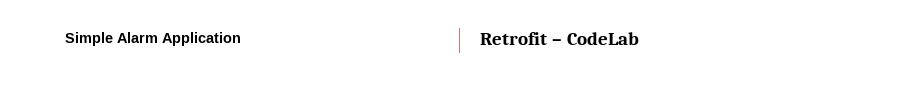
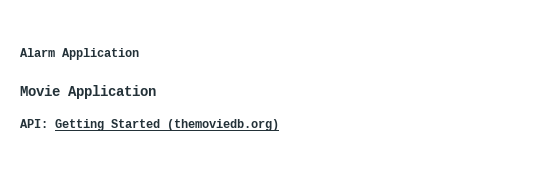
- Simple Alarm Application
+ Alarm Application
- Retrofit – CodeLab
+ Movie Application
+ API: Getting Started (themoviedb.org)

